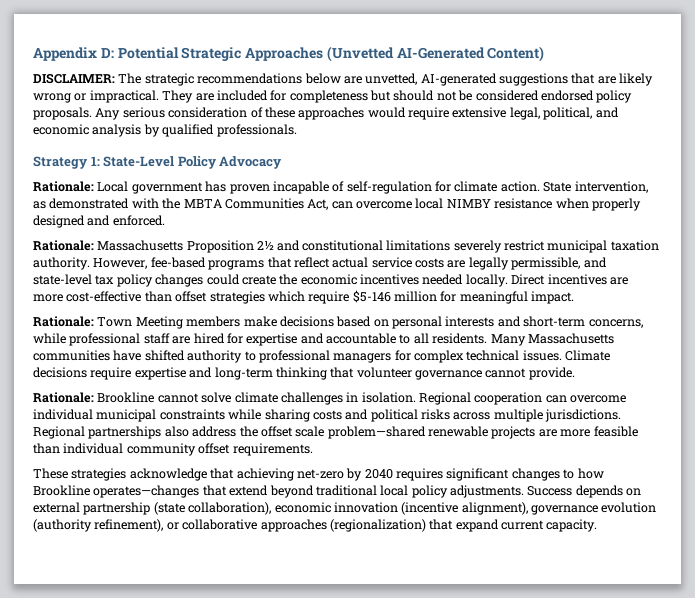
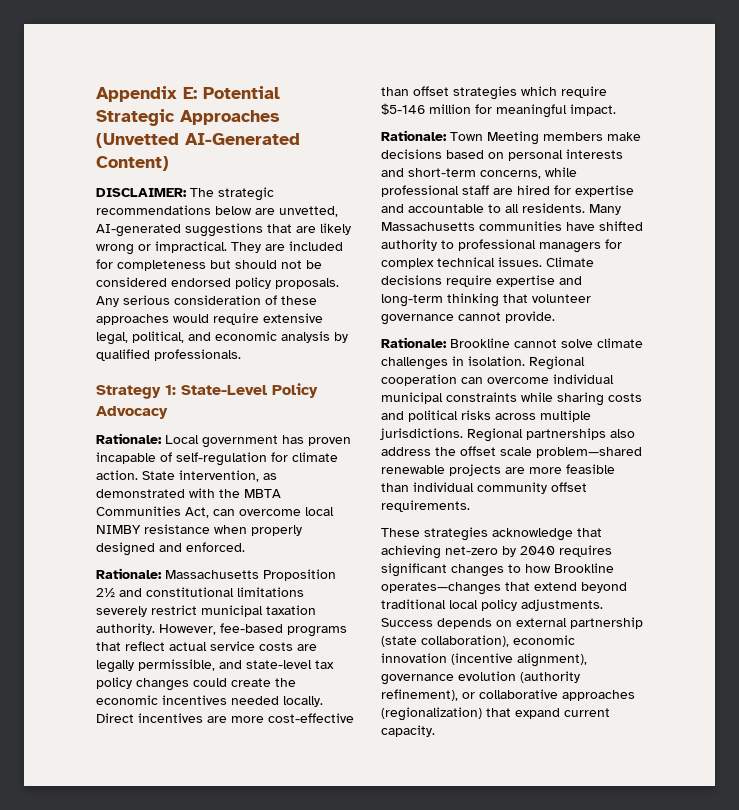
- Appendix D: Potential Strategic Approaches (Unvetted AI-Generated Content)
+ Appendix E: Potential Strategic Approaches (Unvetted AI-Generated Content)

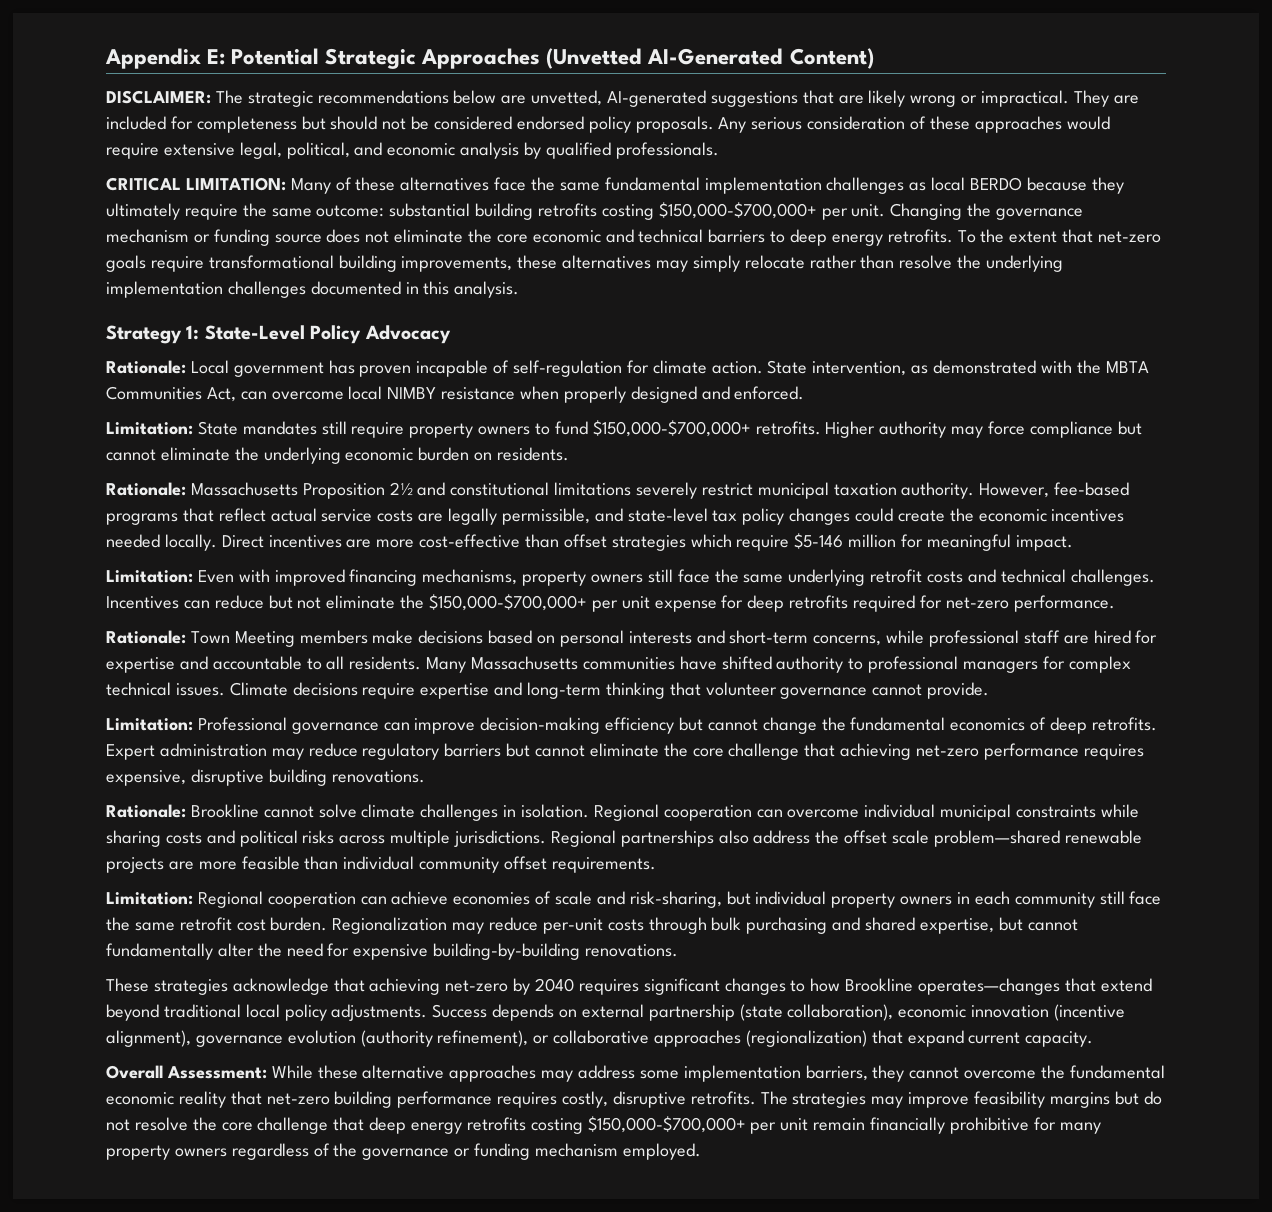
+ CRITICAL LIMITATION: Many of these alternatives face the same fundamental implementation challenges as local BERDO because they ultimately require the same outcome: substantial building retrofits costing $150,000-$700,000+ per unit. Changing the governance mechanism or funding source does not eliminate the core economic and technical barriers to deep energy retrofits. To the extent that net-zero goals require transformational building improvements, these alternatives may simply relocate rather than resolve the underlying implementation challenges documented in this analysis.
+ Limitation: State mandates still require property owners to fund $150,000-$700,000+ retrofits. Higher authority may force compliance but cannot eliminate the underlying economic burden on residents.
+ Limitation: Even with improved financing mechanisms, property owners still face the same underlying retrofit costs and technical challenges. Incentives can reduce but not eliminate the $150,000-$700,000+ per unit expense for deep retrofits required for net-zero performance.
+ Limitation: Professional governance can improve decision-making efficiency but cannot change the fundamental economics of deep retrofits. Expert administration may reduce regulatory barriers but cannot eliminate the core challenge that achieving net-zero performance requires expensive, disruptive building renovations.
+ Limitation: Regional cooperation can achieve economies of scale and risk-sharing, but individual property owners in each community still face the same retrofit cost burden. Regionalization may reduce per-unit costs through bulk purchasing and shared expertise, but cannot fundamentally alter the need for expensive building-by-building renovations.
+ Overall Assessment: While these alternative approaches may address some implementation barriers, they cannot overcome the fundamental economic reality that net-zero building performance requires costly, disruptive retrofits. The strategies may improve feasibility margins but do not resolve the core challenge that deep energy retrofits costing $150,000-$700,000+ per unit remain financially prohibitive for many property owners regardless of the governance or funding mechanism employed.

